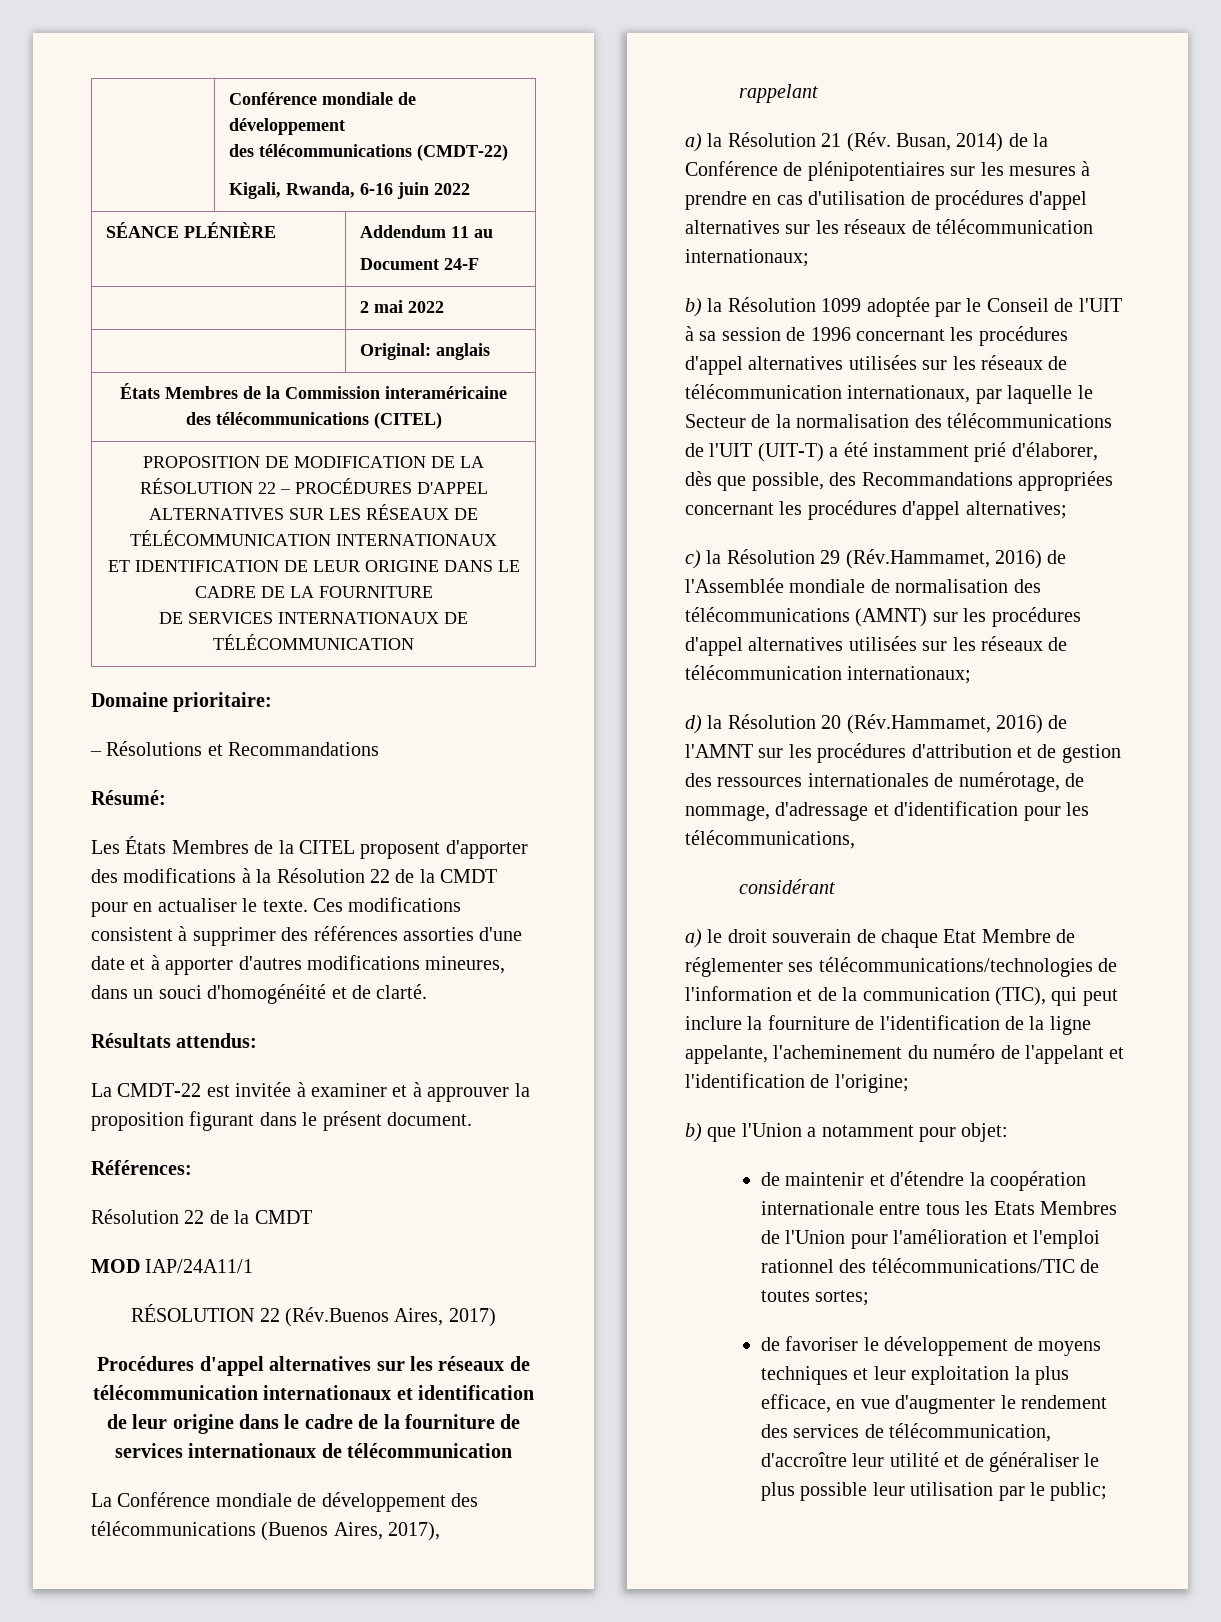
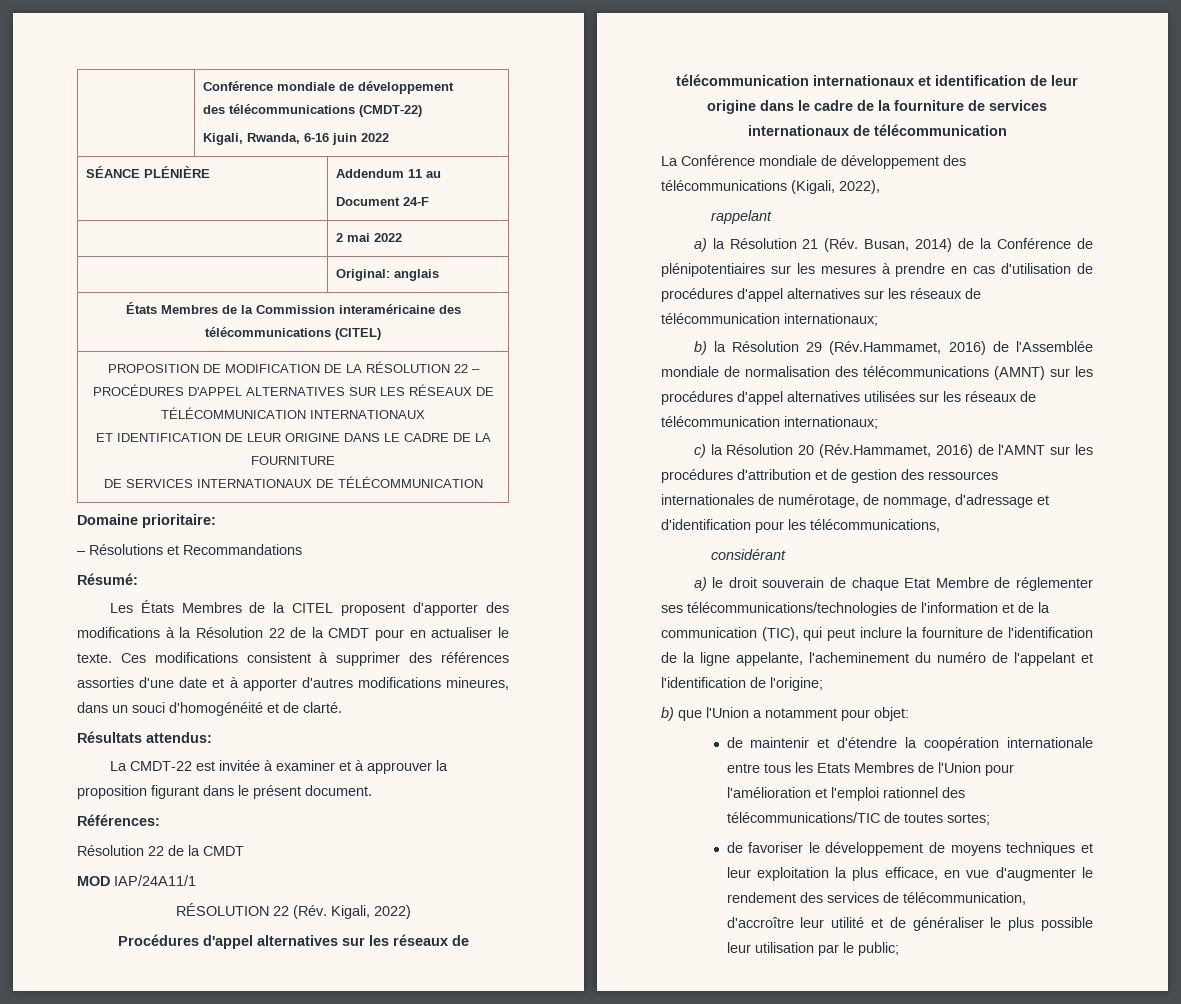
- RÉSOLUTION 22 (Rév.Buenos Aires, 2017)
+ RÉSOLUTION 22 (Rév. Kigali, 2022)
- La Conférence mondiale de développement des télécommunications (Buenos Aires, 2017),
+ La Conférence mondiale de développement des télécommunications (Kigali, 2022),
- b) la Résolution 1099 adoptée par le Conseil de l'UIT à sa session de 1996 concernant les procédures d'appel alternatives utilisées sur les réseaux de télécommunication internationaux, par laquelle le Secteur de la normalisation des télécommunications de l'UIT (UIT-T) a été instamment prié d'élaborer, dès que possible, des Recommandations appropriées concernant les procédures d'appel alternatives;
- c) la Résolution 29 (Rév.Hammamet, 2016) de l'Assemblée mondiale de normalisation des télécommunications (AMNT) sur les procédures d'appel alternatives utilisées sur les réseaux de télécommunication internationaux;
+ b) la Résolution 29 (Rév.Hammamet, 2016) de l'Assemblée mondiale de normalisation des télécommunications (AMNT) sur les procédures d'appel alternatives utilisées sur les réseaux de télécommunication internationaux;
- d) la Résolution 20 (Rév.Hammamet, 2016) de l'AMNT sur les procédures d'attribution et de gestion des ressources internationales de numérotage, de nommage, d'adressage et d'identification pour les télécommunications,
+ c) la Résolution 20 (Rév.Hammamet, 2016) de l'AMNT sur les procédures d'attribution et de gestion des ressources internationales de numérotage, de nommage, d'adressage et d'identification pour les télécommunications,

